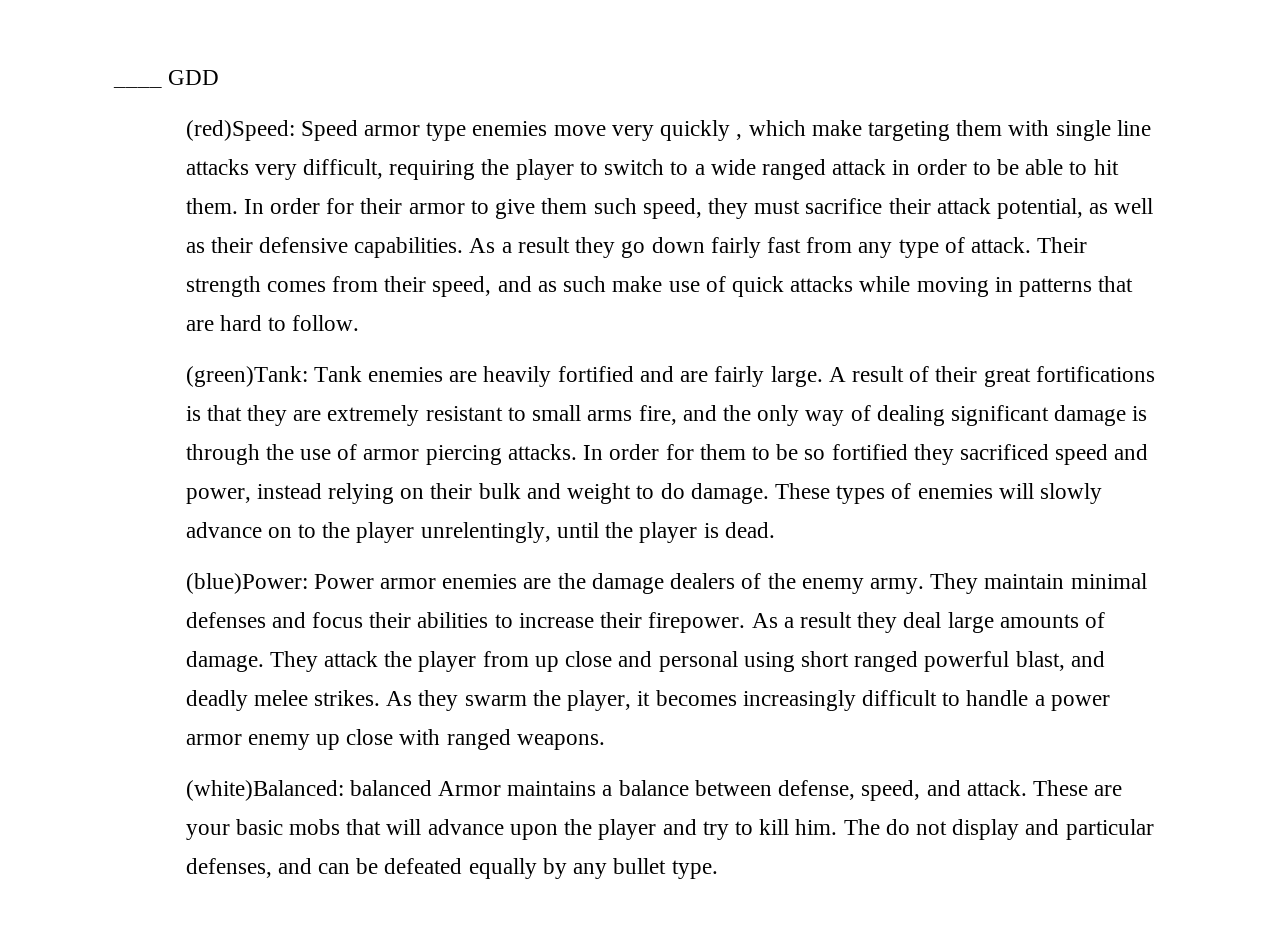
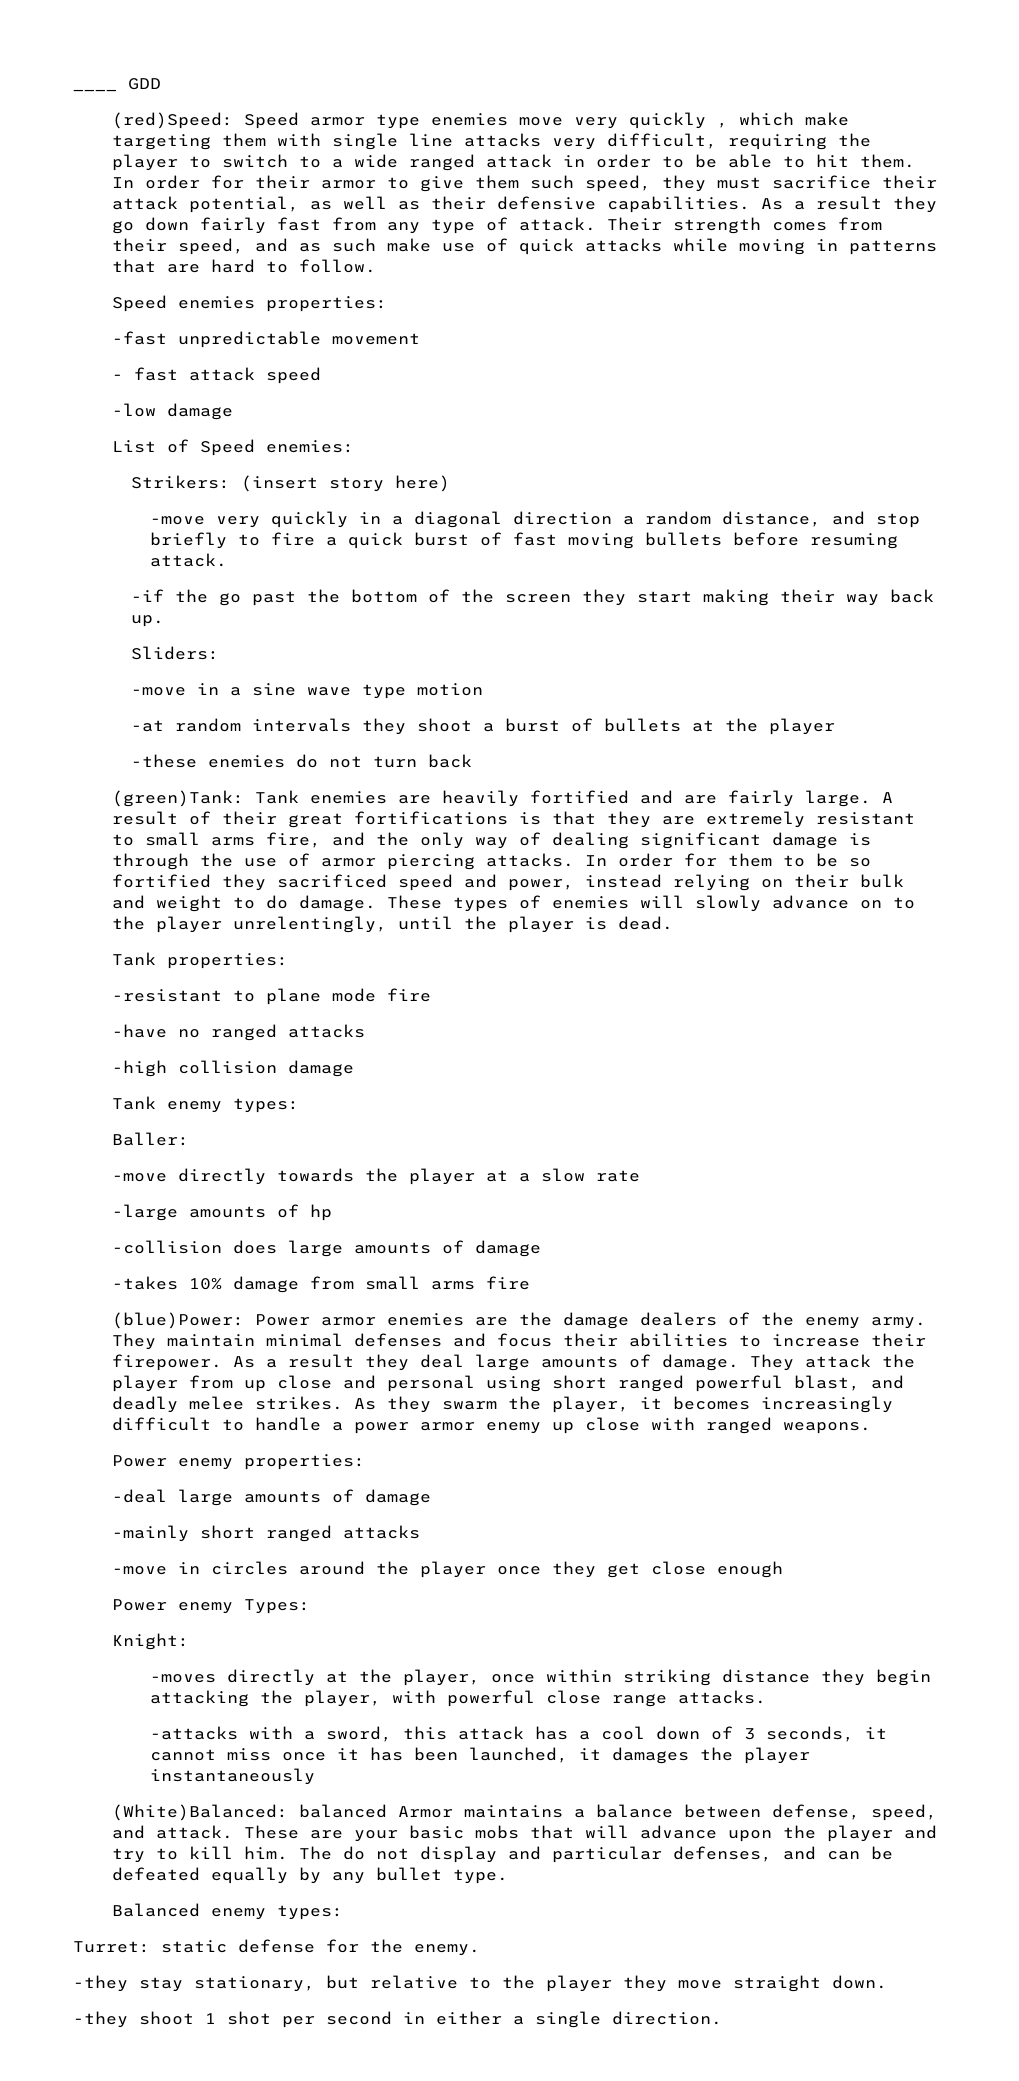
+ Speed enemies properties:
+ -fast unpredictable movement
+ - fast attack speed
+ -low damage
+ List of Speed enemies:
+ Strikers: (insert story here)
+ -move very quickly in a diagonal direction a random distance, and stop briefly to fire a quick burst of fast moving bullets before resuming attack.
+ -if the go past the bottom of the screen they start making their way back up.
+ Sliders:
+ -move in a sine wave type motion
+ -at random intervals they shoot a burst of bullets at the player
+ -these enemies do not turn back
+ Tank properties:
+ -resistant to plane mode fire
+ -have no ranged attacks
+ -high collision damage
+ Tank enemy types:
+ Baller:
+ -move directly towards the player at a slow rate
+ -large amounts of hp
+ -collision does large amounts of damage
+ -takes 10% damage from small arms fire
- (white)Balanced: balanced Armor maintains a balance between defense, speed, and attack.
+ Power enemy properties:
+ -deal large amounts of damage
+ -mainly short ranged attacks
+ -move in circles around the player once they get close enough
+ Power enemy Types:
+ Knight:
+ -moves directly at the player, once within striking distance they begin attacking the player, with powerful close range attacks.
+ -attacks with a sword, this attack has a cool down of 3 seconds, it cannot miss once it has been launched, it damages the player instantaneously
+ (White)Balanced: balanced Armor maintains a balance between defense, speed, and attack.
+ Balanced enemy types:
+ Turret: static defense for the enemy.
+ -they stay stationary, but relative to the player they move straight down.
+ -they shoot 1 shot per second in either a single direction.

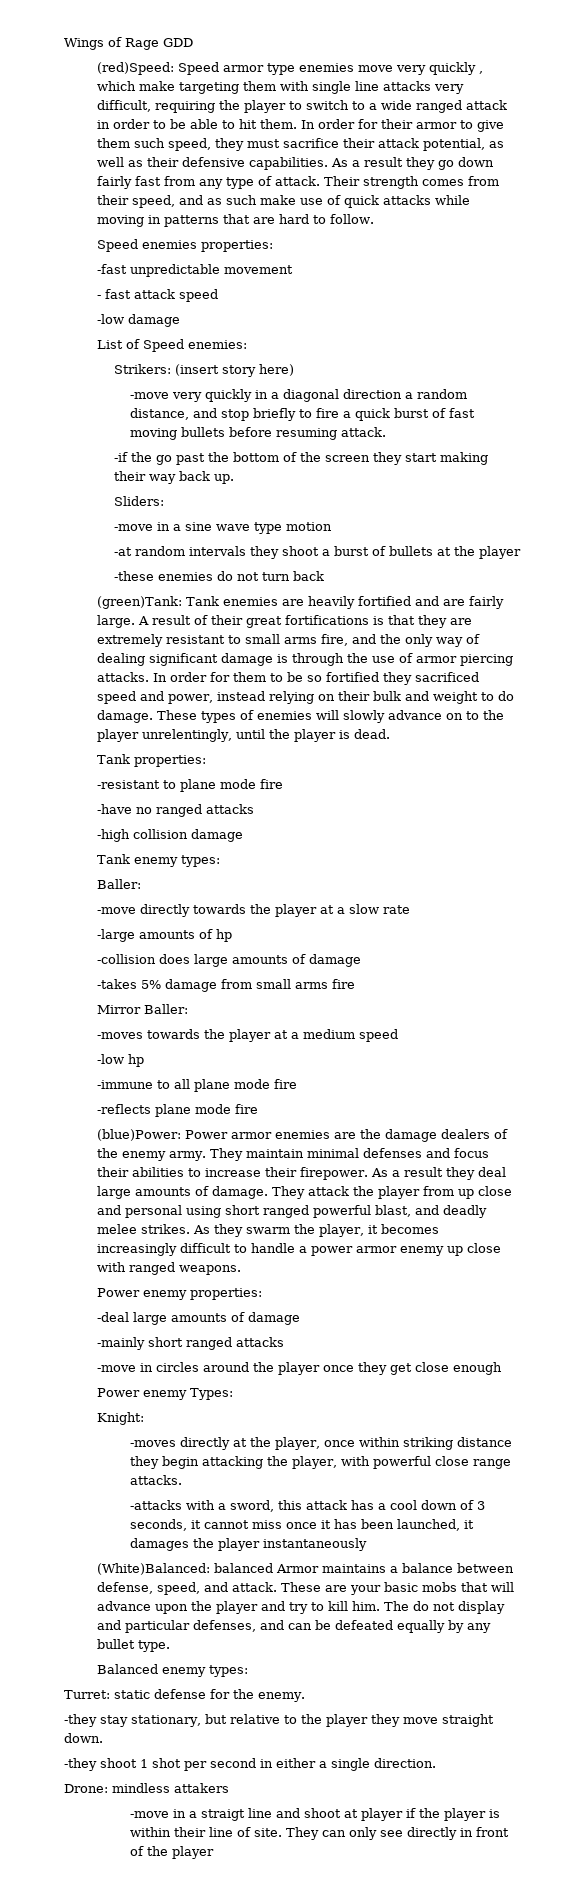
- ____ GDD
+ Wings of Rage GDD
- -takes 10% damage from small arms fire
+ -takes 5% damage from small arms fire
+ Mirror Baller:
+ -moves towards the player at a medium speed
+ -low hp
+ -immune to all plane mode fire
+ -reflects plane mode fire
+ Drone: mindless attakers
+ -move in a straigt line and shoot at player if the player is within their line of site. They can only see directly in front of the player

